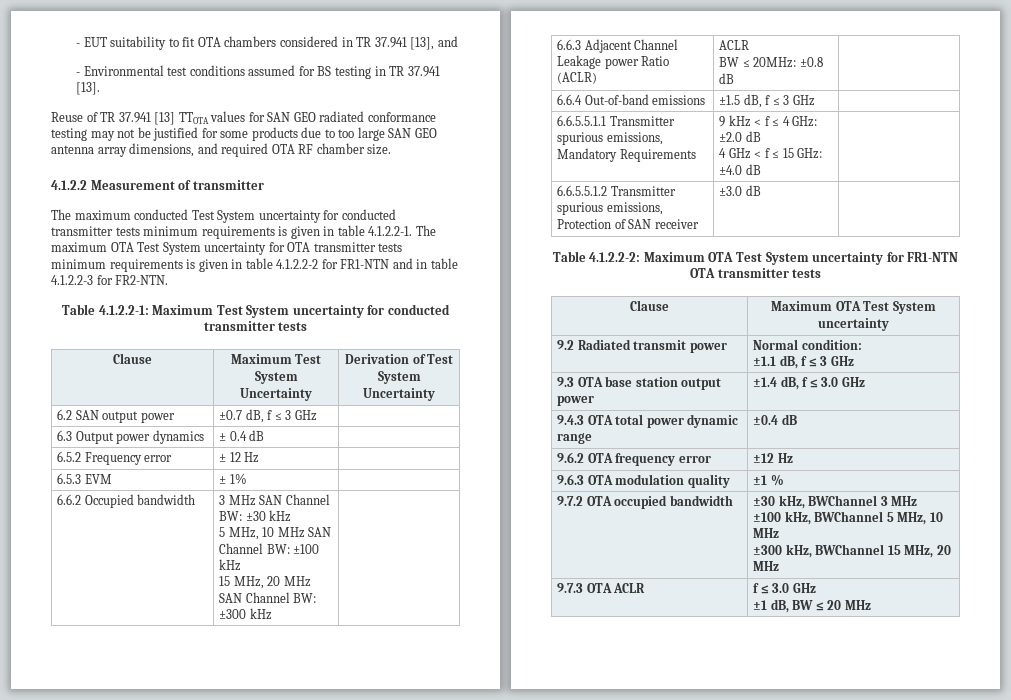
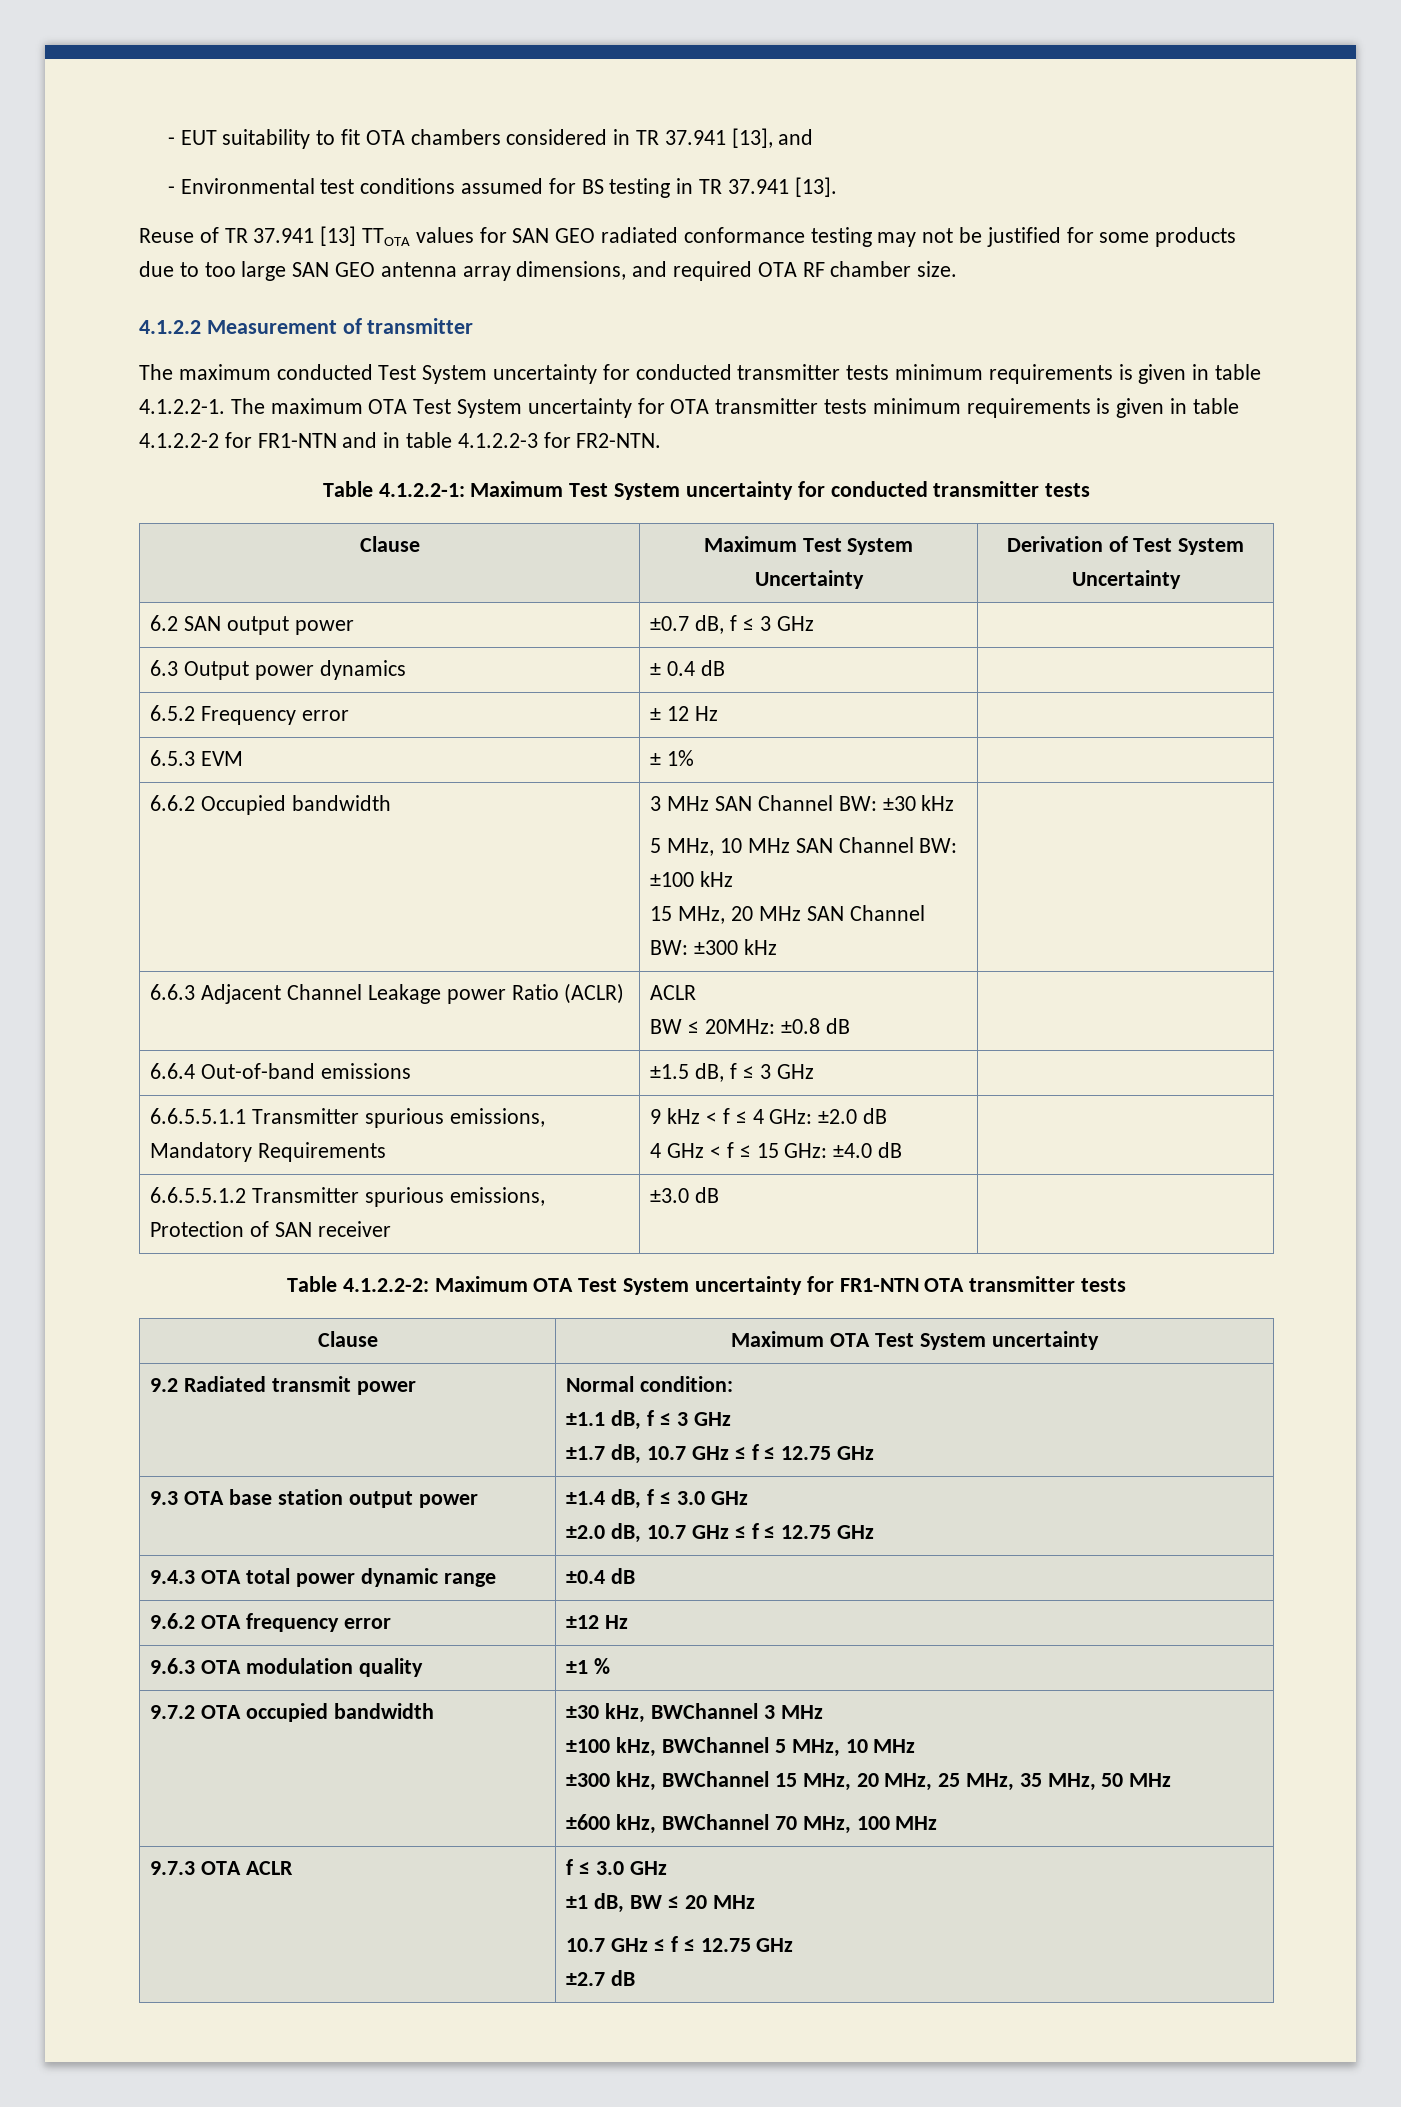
  9.2 Radiated transmit power | Normal condition:
  ±1.1 dB, f ≤ 3 GHz
+ ±1.7 dB, 10.7 GHz ≤ f ≤ 12.75 GHz
  9.3 OTA base station output power | ±1.4 dB, f ≤ 3.0 GHz
+ ±2.0 dB, 10.7 GHz ≤ f ≤ 12.75 GHz
  9.7.2 OTA occupied bandwidth | ±30 kHz, BWChannel 3 MHz
  ±100 kHz, BWChannel 5 MHz, 10 MHz
- ±300 kHz, BWChannel 15 MHz, 20 MHz
+ ±300 kHz, BWChannel 15 MHz, 20 MHz, 25 MHz, 35 MHz, 50 MHz
+ ±600 kHz, BWChannel 70 MHz, 100 MHz
  9.7.3 OTA ACLR | f ≤ 3.0 GHz
  ±1 dB, BW ≤ 20 MHz
+ 10.7 GHz ≤ f ≤ 12.75 GHz
+ ±2.7 dB

